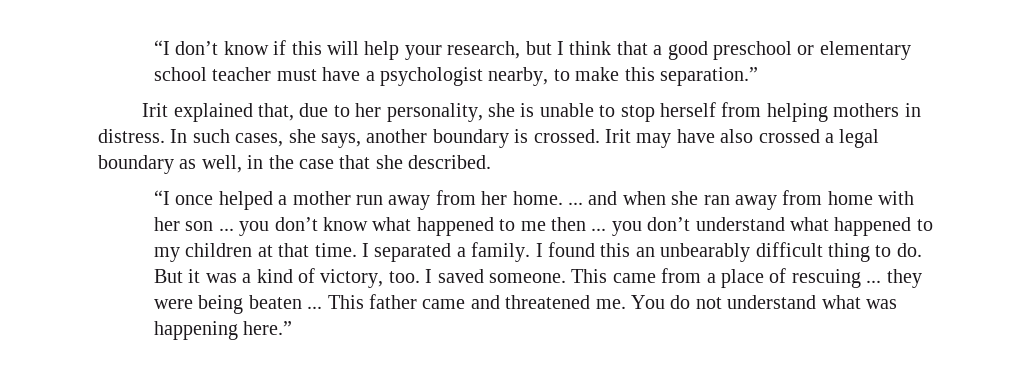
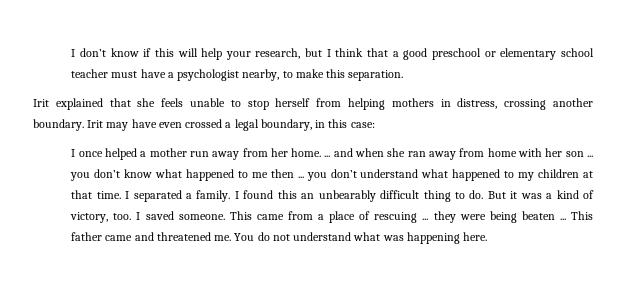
- “I don’t know if this will help your research, but I think that a good preschool or elementary school teacher must have a psychologist nearby, to make this separation.”
+ I don’t know if this will help your research, but I think that a good preschool or elementary school teacher must have a psychologist nearby, to make this separation.
- Irit explained that, due to her personality, she is unable to stop herself from helping mothers in distress. In such cases, she says, another boundary is crossed.
+ Irit explained that she feels unable to stop herself from helping mothers in distress, crossing another boundary.
- Irit may have also crossed a legal boundary as well, in the case that she described.
- “I once helped a mother run away from her home. ... and when she ran away from home with her son ... you don’t know what happened to me then ... you don’t understand what happened to my children at that time.
+ Irit may have even crossed a legal boundary, in this case:
+ I once helped a mother run away from her home. ... and when she ran away from home with her son ... you don’t know what happened to me then ... you don’t understand what happened to my children at that time.
- You do not understand what was happening here.”
+ You do not understand what was happening here.

